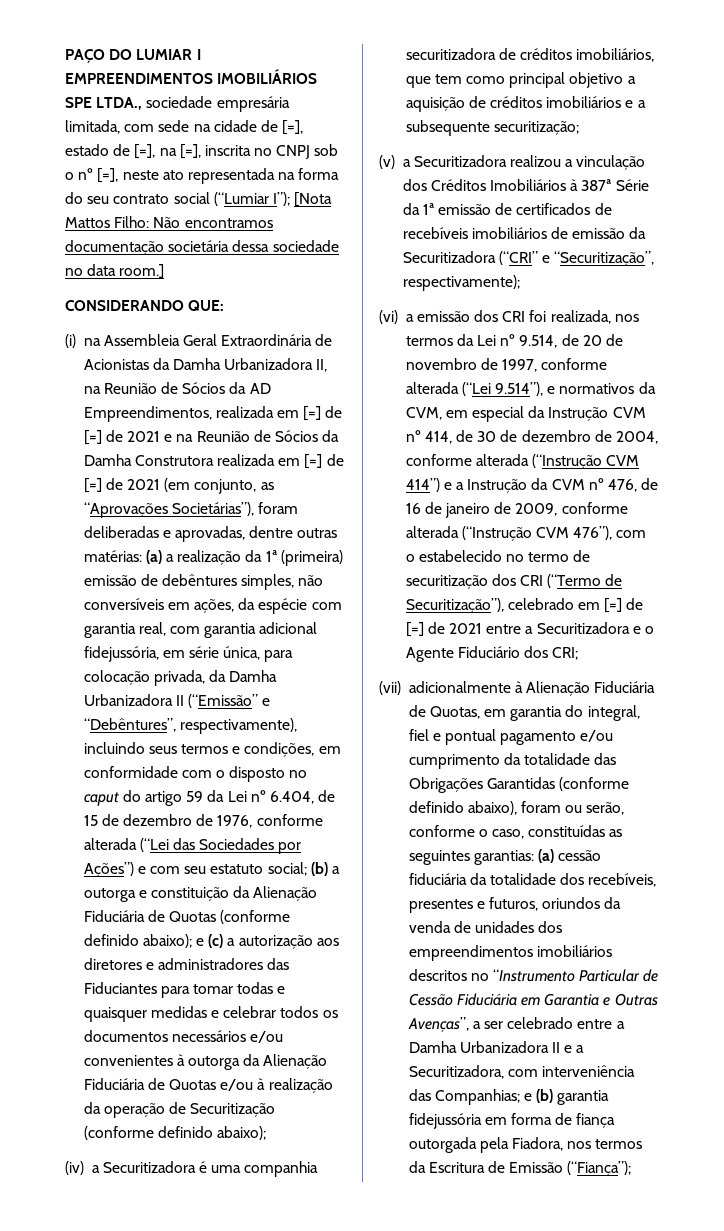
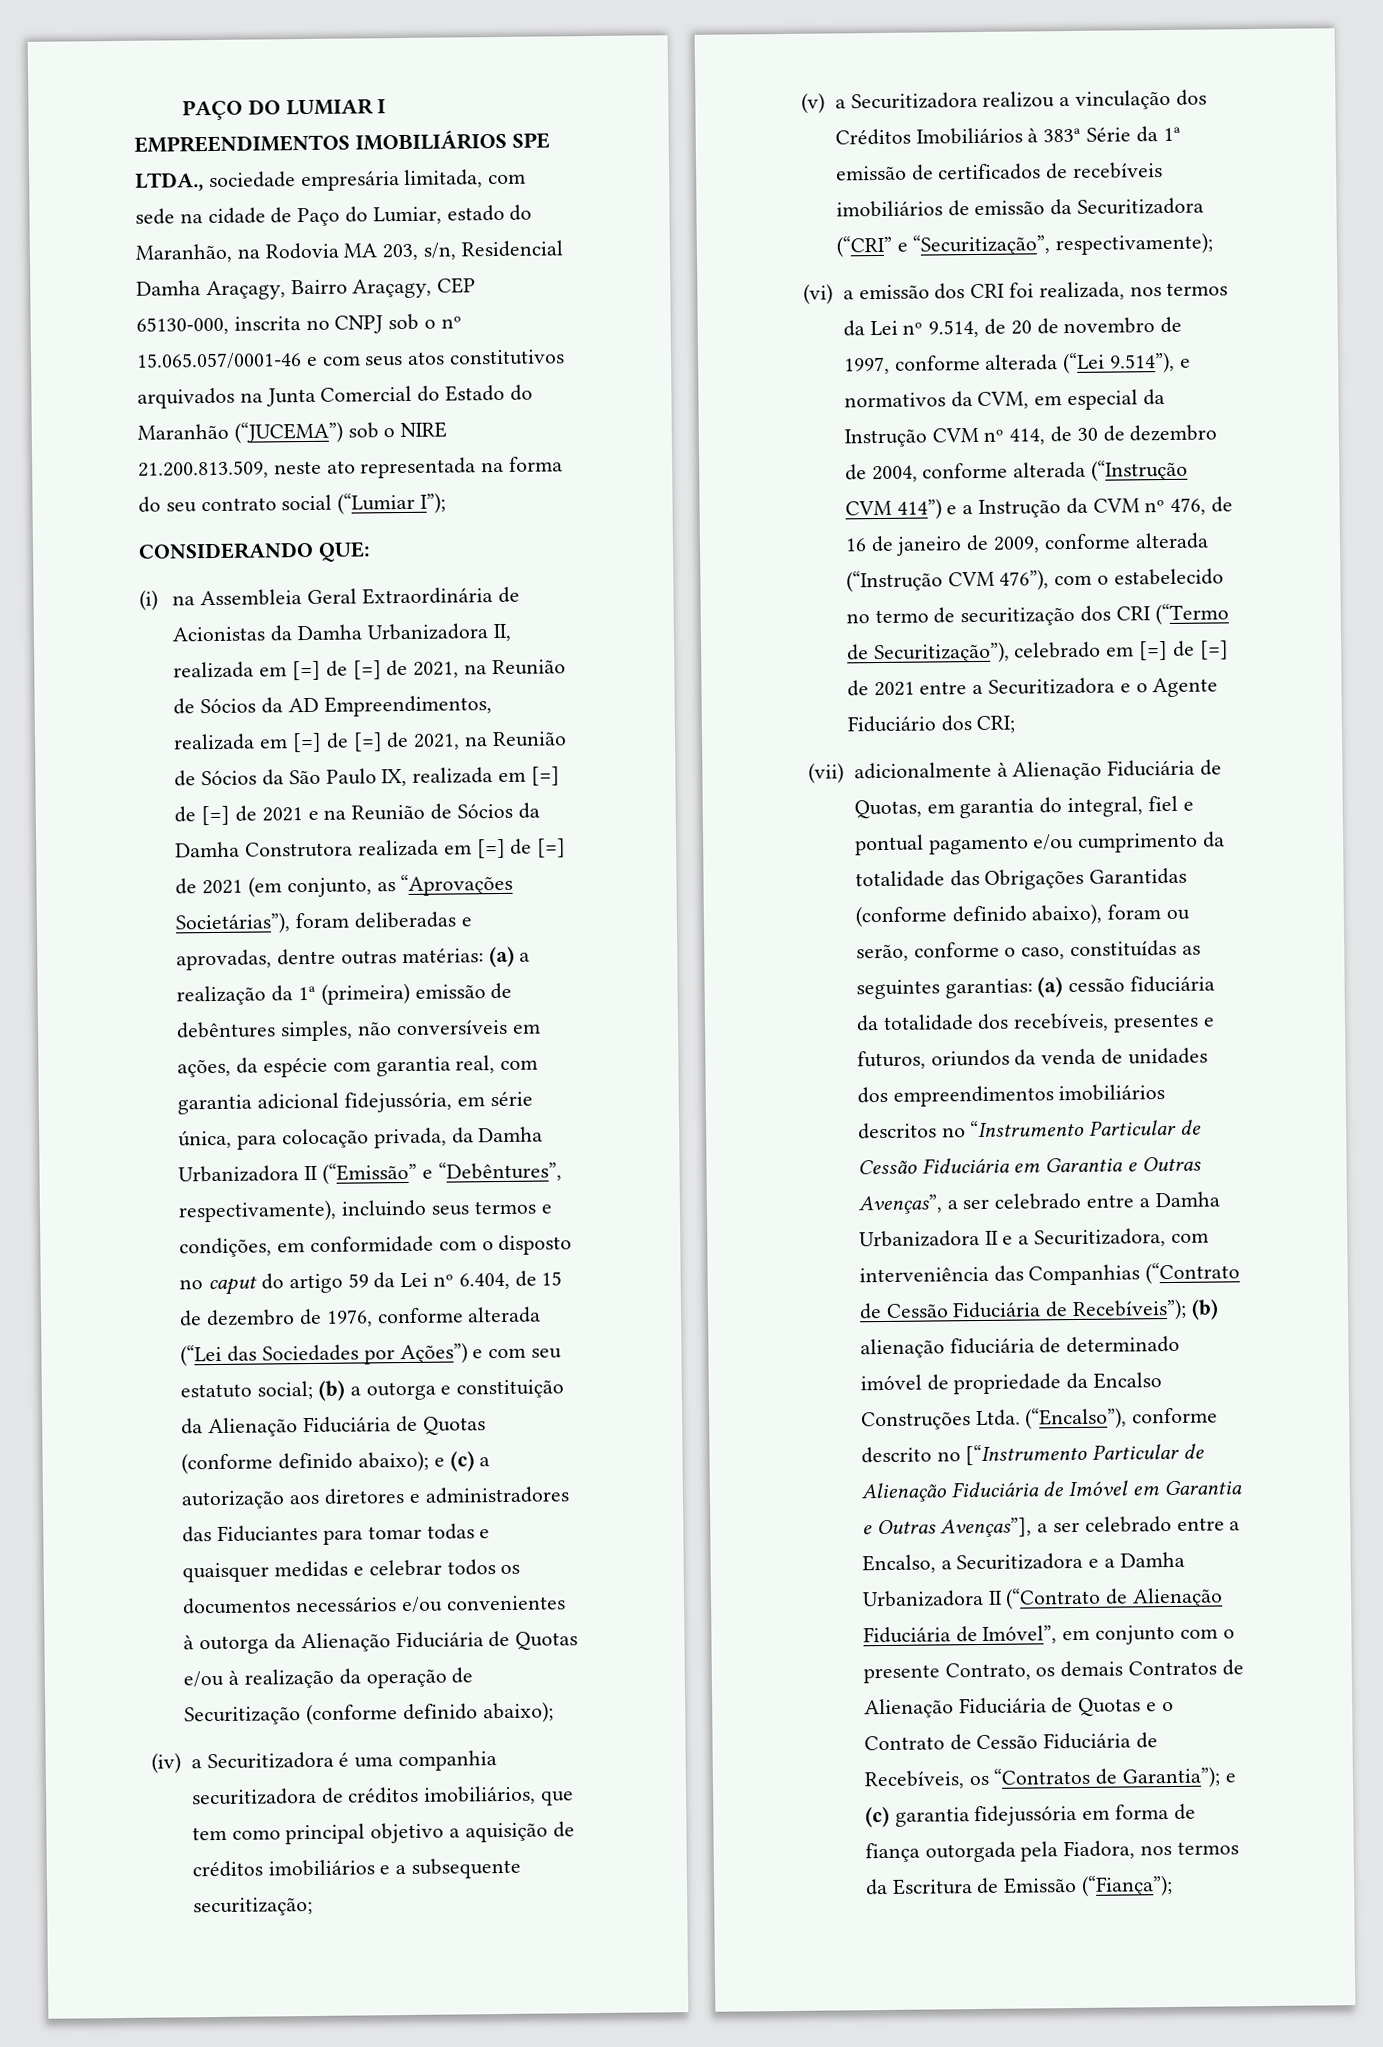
- PAÇO DO LUMIAR I EMPREENDIMENTOS IMOBILIÁRIOS SPE LTDA., sociedade empresária limitada, com sede na cidade de [=], estado de [=], na [=], inscrita no CNPJ sob o nº [=], neste ato representada na forma do seu contrato social (“Lumiar I”); [Nota Mattos Filho: Não encontramos documentação societária dessa sociedade no data room.]
+ PAÇO DO LUMIAR I EMPREENDIMENTOS IMOBILIÁRIOS SPE LTDA., sociedade empresária limitada, com sede na cidade de Paço do Lumiar, estado do Maranhão, na Rodovia MA 203, s/n, Residencial Damha Araçagy, Bairro Araçagy, CEP 65130-000, inscrita no CNPJ sob o nº 15.065.057/0001-46 e com seus atos constitutivos arquivados na Junta Comercial do Estado do Maranhão (“JUCEMA”) sob o NIRE 21.200.813.509, neste ato representada na forma do seu contrato social (“Lumiar I”);
- (i) na Assembleia Geral Extraordinária de Acionistas da Damha Urbanizadora II, na Reunião de Sócios da AD Empreendimentos, realizada em [=] de [=] de 2021 e na Reunião de Sócios da Damha Construtora realizada em [=] de [=] de 2021 (em conjunto, as “Aprovações Societárias”), foram deliberadas e aprovadas, dentre outras matérias:
+ (i) na Assembleia Geral Extraordinária de Acionistas da Damha Urbanizadora II, realizada em [=] de [=] de 2021, na Reunião de Sócios da AD Empreendimentos, realizada em [=] de [=] de 2021, na Reunião de Sócios da São Paulo IX, realizada em [=] de [=] de 2021 e na Reunião de Sócios da Damha Construtora realizada em [=] de [=] de 2021 (em conjunto, as “Aprovações Societárias”), foram deliberadas e aprovadas, dentre outras matérias:
- (v) a Securitizadora realizou a vinculação dos Créditos Imobiliários à 387ª Série da 1ª emissão de certificados de recebíveis imobiliários de emissão da Securitizadora (“CRI” e “Securitização”, respectivamente);
+ (v) a Securitizadora realizou a vinculação dos Créditos Imobiliários à 383ª Série da 1ª emissão de certificados de recebíveis imobiliários de emissão da Securitizadora (“CRI” e “Securitização”, respectivamente);
- (a) cessão fiduciária da totalidade dos recebíveis, presentes e futuros, oriundos da venda de unidades dos empreendimentos imobiliários descritos no “Instrumento Particular de Cessão Fiduciária em Garantia e Outras Avenças”, a ser celebrado entre a Damha Urbanizadora II e a Securitizadora, com interveniência das Companhias; e (b) garantia fidejussória em forma de fiança outorgada pela Fiadora, nos termos da Escritura de Emissão (“Fiança”);
+ (a) cessão fiduciária da totalidade dos recebíveis, presentes e futuros, oriundos da venda de unidades dos empreendimentos imobiliários descritos no “Instrumento Particular de Cessão Fiduciária em Garantia e Outras Avenças”, a ser celebrado entre a Damha Urbanizadora II e a Securitizadora, com interveniência das Companhias (“Contrato de Cessão Fiduciária de Recebíveis”); (b) alienação fiduciária de determinado imóvel de propriedade da Encalso Construções Ltda. (“Encalso”), conforme descrito no [“Instrumento Particular de Alienação Fiduciária de Imóvel em Garantia e Outras Avenças”], a ser celebrado entre a Encalso, a Securitizadora e a Damha Urbanizadora II (“Contrato de Alienação Fiduciária de Imóvel”, em conjunto com o presente Contrato, os demais Contratos de Alienação Fiduciária de Quotas e o Contrato de Cessão Fiduciária de Recebíveis, os “Contratos de Garantia”); e (c) garantia fidejussória em forma de fiança outorgada pela Fiadora, nos termos da Escritura de Emissão (“Fiança”);

